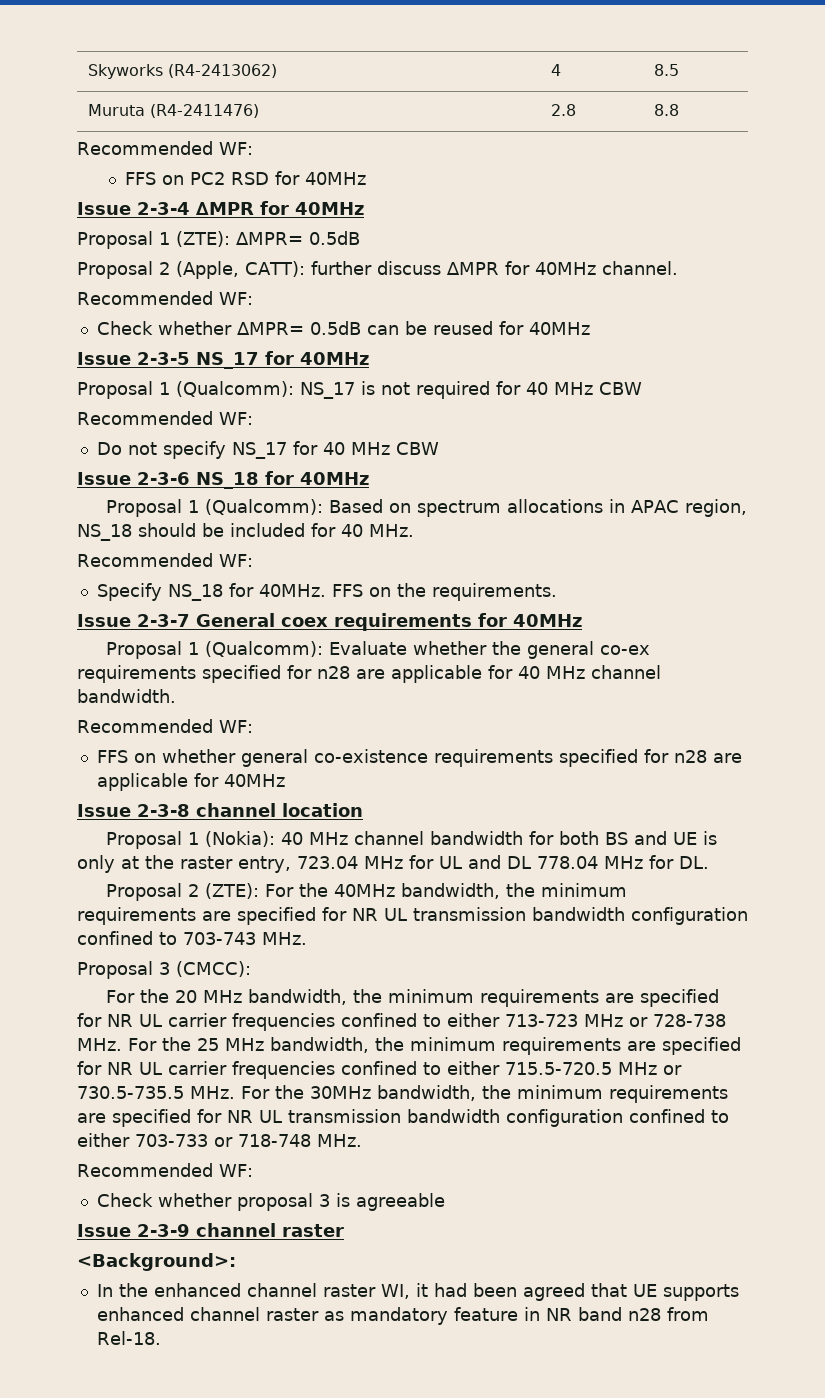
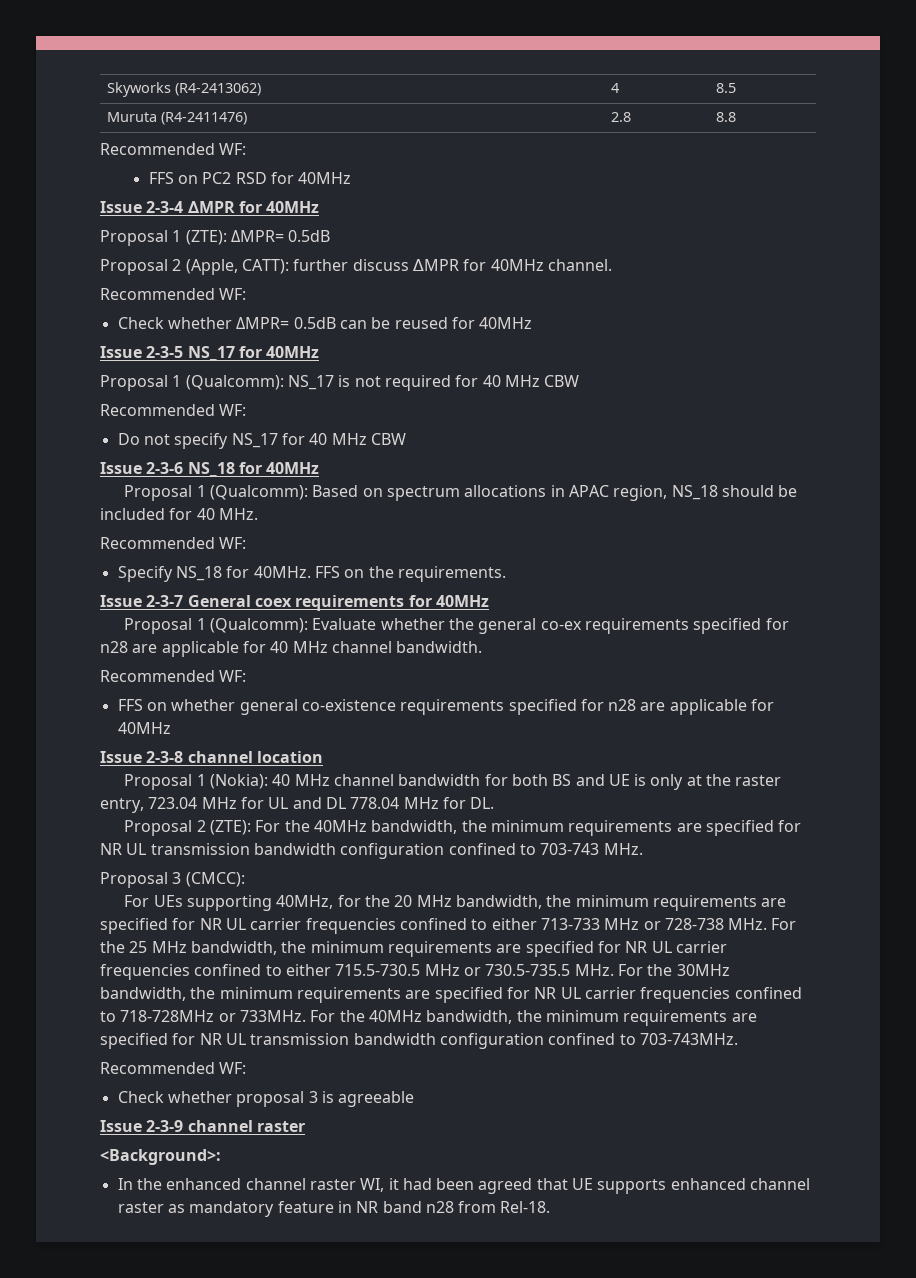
- For the 20 MHz bandwidth, the minimum requirements are specified for NR UL carrier frequencies confined to either 713-723 MHz or 728-738 MHz. For the 25 MHz bandwidth, the minimum requirements are specified for NR UL carrier frequencies confined to either 715.5-720.5 MHz or 730.5-735.5 MHz. For the 30MHz bandwidth, the minimum requirements are specified for NR UL transmission bandwidth configuration confined to either 703-733 or 718-748 MHz.
+ For UEs supporting 40MHz, for the 20 MHz bandwidth, the minimum requirements are specified for NR UL carrier frequencies confined to either 713-733 MHz or 728-738 MHz. For the 25 MHz bandwidth, the minimum requirements are specified for NR UL carrier frequencies confined to either 715.5-730.5 MHz or 730.5-735.5 MHz. For the 30MHz bandwidth, the minimum requirements are specified for NR UL carrier frequencies confined to 718-728MHz or 733MHz. For the 40MHz bandwidth, the minimum requirements are specified for NR UL transmission bandwidth configuration confined to 703-743MHz.

